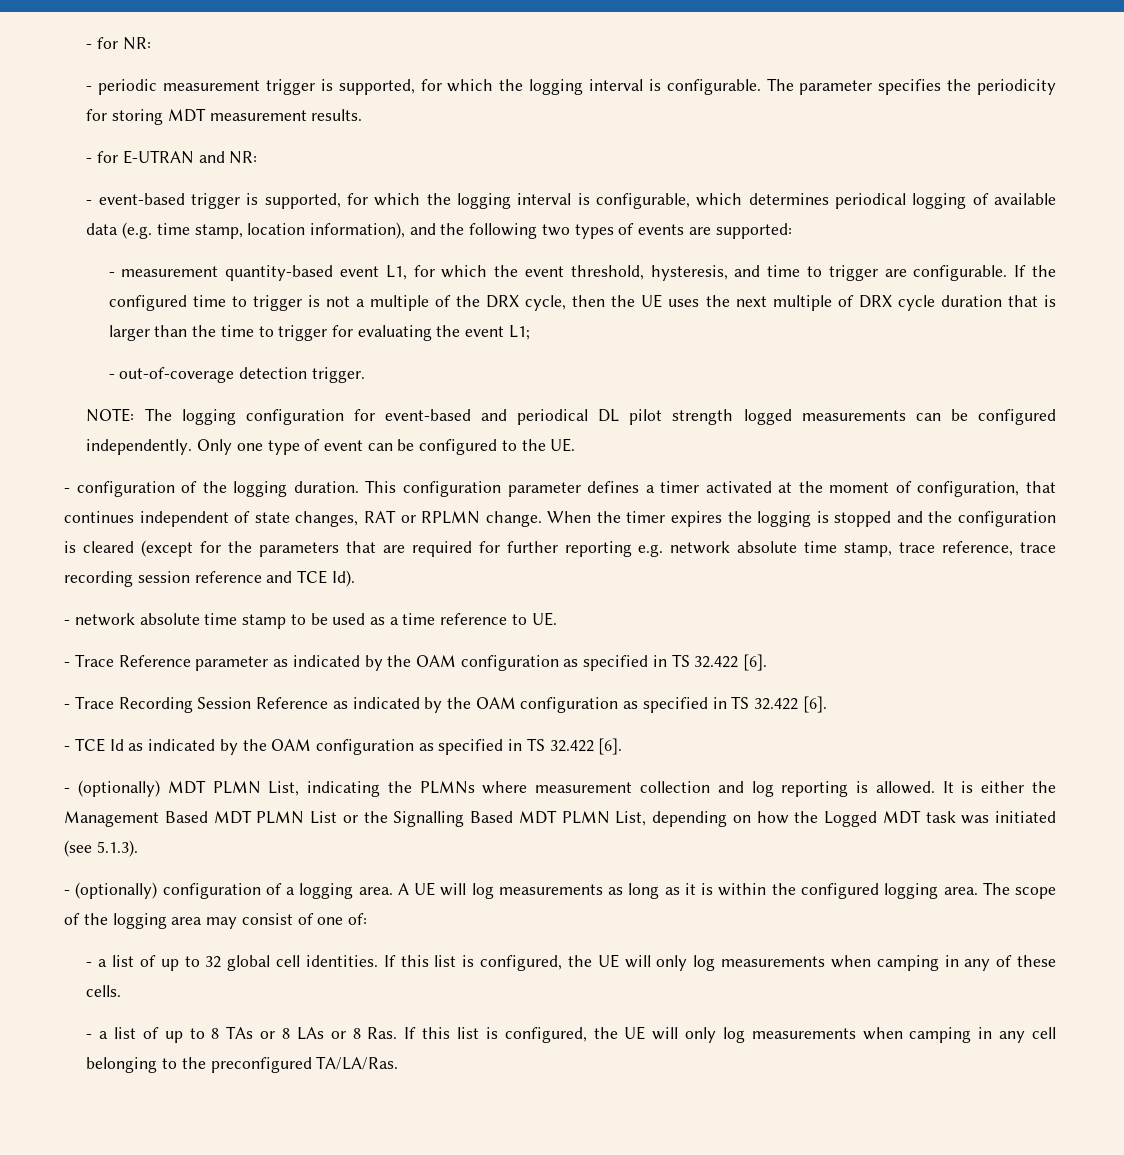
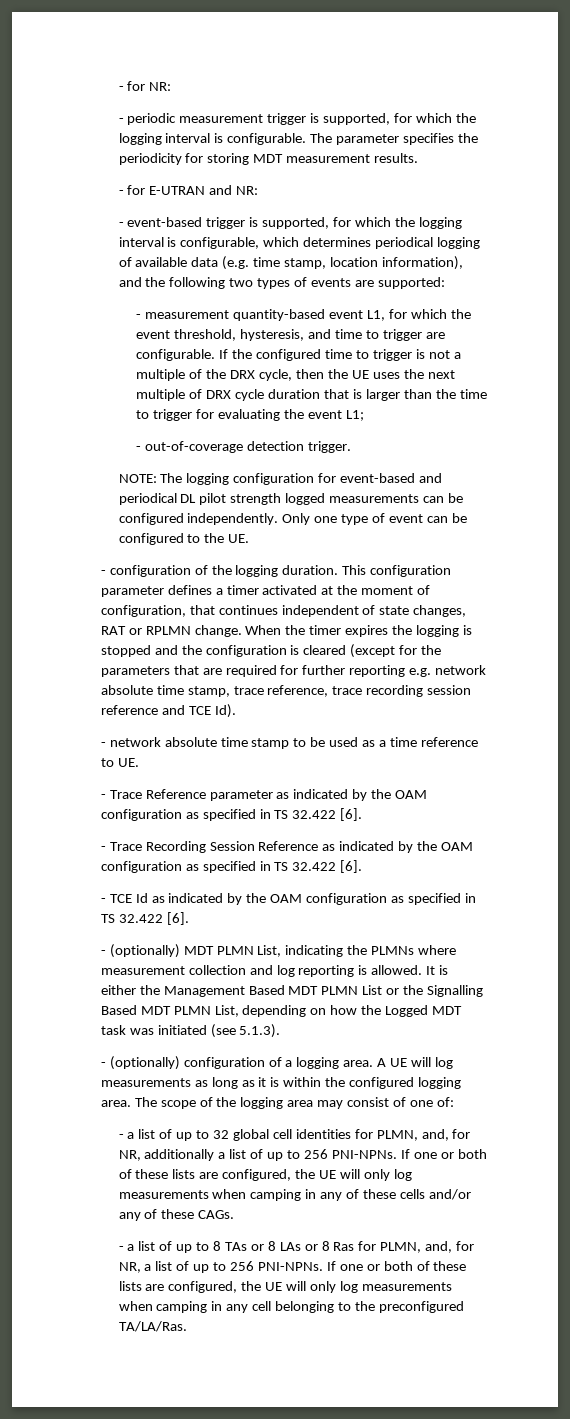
- - a list of up to 32 global cell identities. If this list is configured, the UE will only log measurements when camping in any of these cells.
+ - a list of up to 32 global cell identities for PLMN, and, for NR, additionally a list of up to 256 PNI-NPNs. If one or both of these lists are configured, the UE will only log measurements when camping in any of these cells and/or any of these CAGs.
- - a list of up to 8 TAs or 8 LAs or 8 Ras. If this list is configured, the UE will only log measurements when camping in any cell belonging to the preconfigured TA/LA/Ras.
+ - a list of up to 8 TAs or 8 LAs or 8 Ras for PLMN, and, for NR, a list of up to 256 PNI-NPNs. If one or both of these lists are configured, the UE will only log measurements when camping in any cell belonging to the preconfigured TA/LA/Ras.

